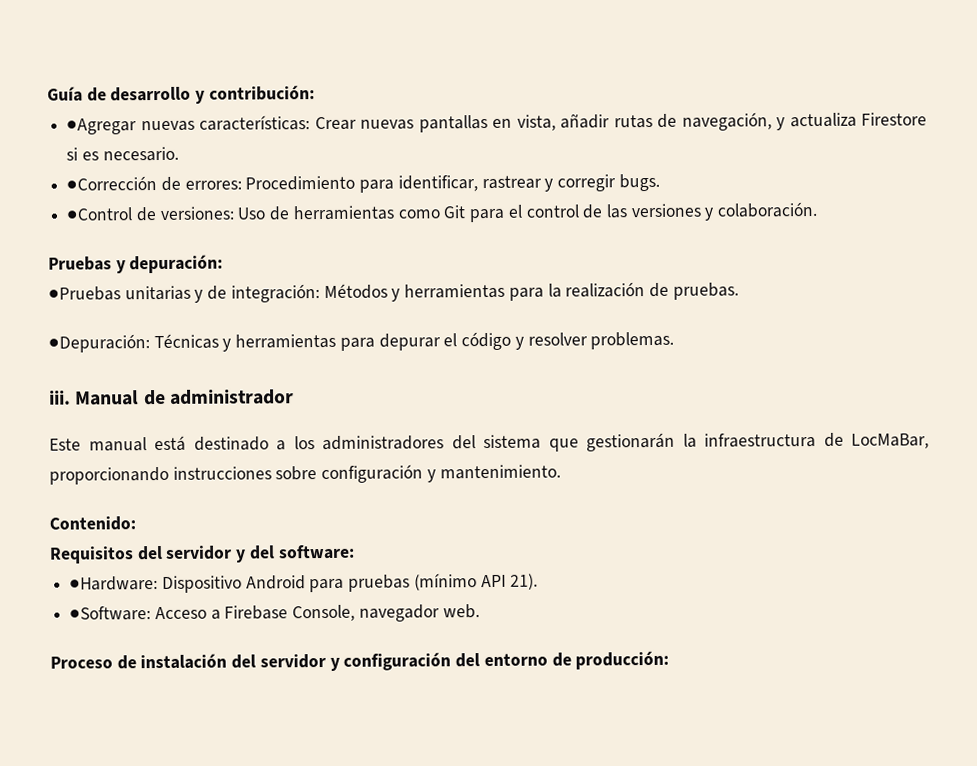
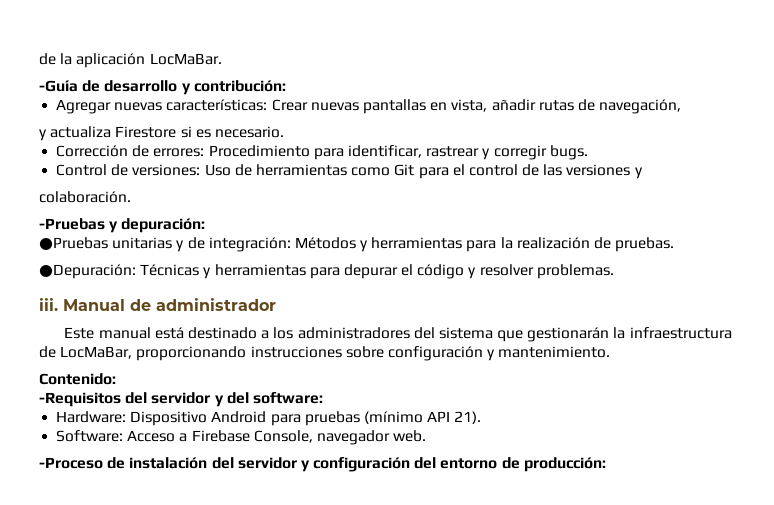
- Guía de desarrollo y contribución:
+ de la aplicación LocMaBar.
+ -Guía de desarrollo y contribución:
- ●Agregar nuevas características: Crear nuevas pantallas en vista, añadir rutas de navegación, y actualiza Firestore si es necesario.
+ Agregar nuevas características: Crear nuevas pantallas en vista, añadir rutas de navegación,
+ y actualiza Firestore si es necesario.
- ●Corrección de errores: Procedimiento para identificar, rastrear y corregir bugs.
+ Corrección de errores: Procedimiento para identificar, rastrear y corregir bugs.
- ●Control de versiones: Uso de herramientas como Git para el control de las versiones y colaboración.
+ Control de versiones: Uso de herramientas como Git para el control de las versiones y
+ colaboración.
- Pruebas y depuración:
+ -Pruebas y depuración:
- Requisitos del servidor y del software:
+ -Requisitos del servidor y del software:
- ●Hardware: Dispositivo Android para pruebas (mínimo API 21).
+ Hardware: Dispositivo Android para pruebas (mínimo API 21).
- ●Software: Acceso a Firebase Console, navegador web.
+ Software: Acceso a Firebase Console, navegador web.
- Proceso de instalación del servidor y configuración del entorno de producción:
+ -Proceso de instalación del servidor y configuración del entorno de producción:

